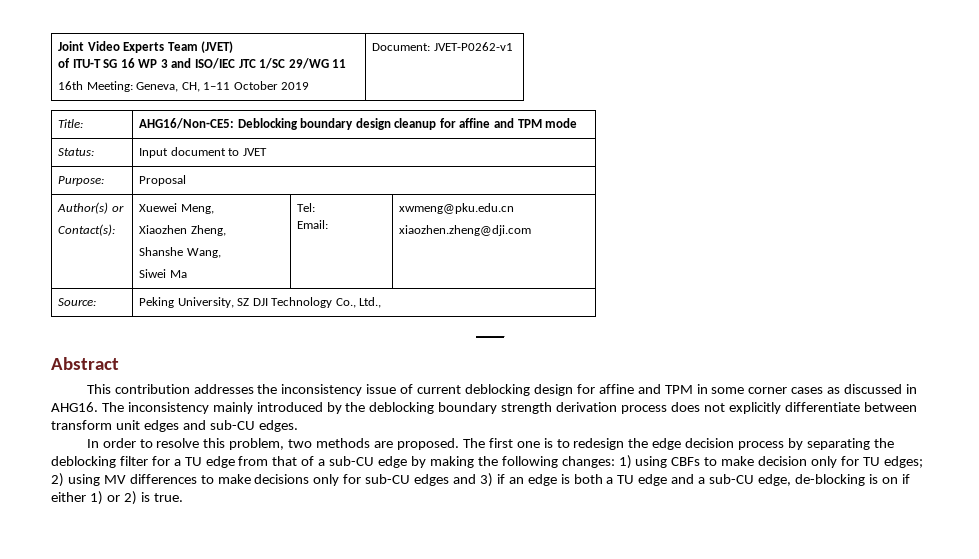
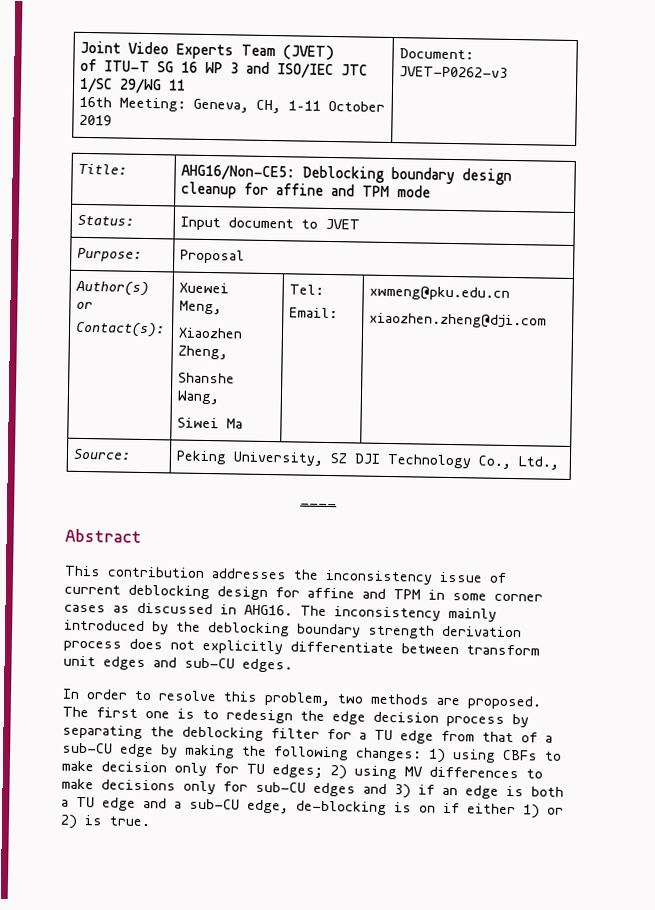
  Joint Video Experts Team (JVET)
  of ITU-T SG 16 WP 3 and ISO/IEC JTC 1/SC 29/WG 11
- 16th Meeting: Geneva, CH, 1–11 October 2019 | Document: JVET-P0262-v1
+ 16th Meeting: Geneva, CH, 1–11 October 2019 | Document: JVET-P0262-v3

